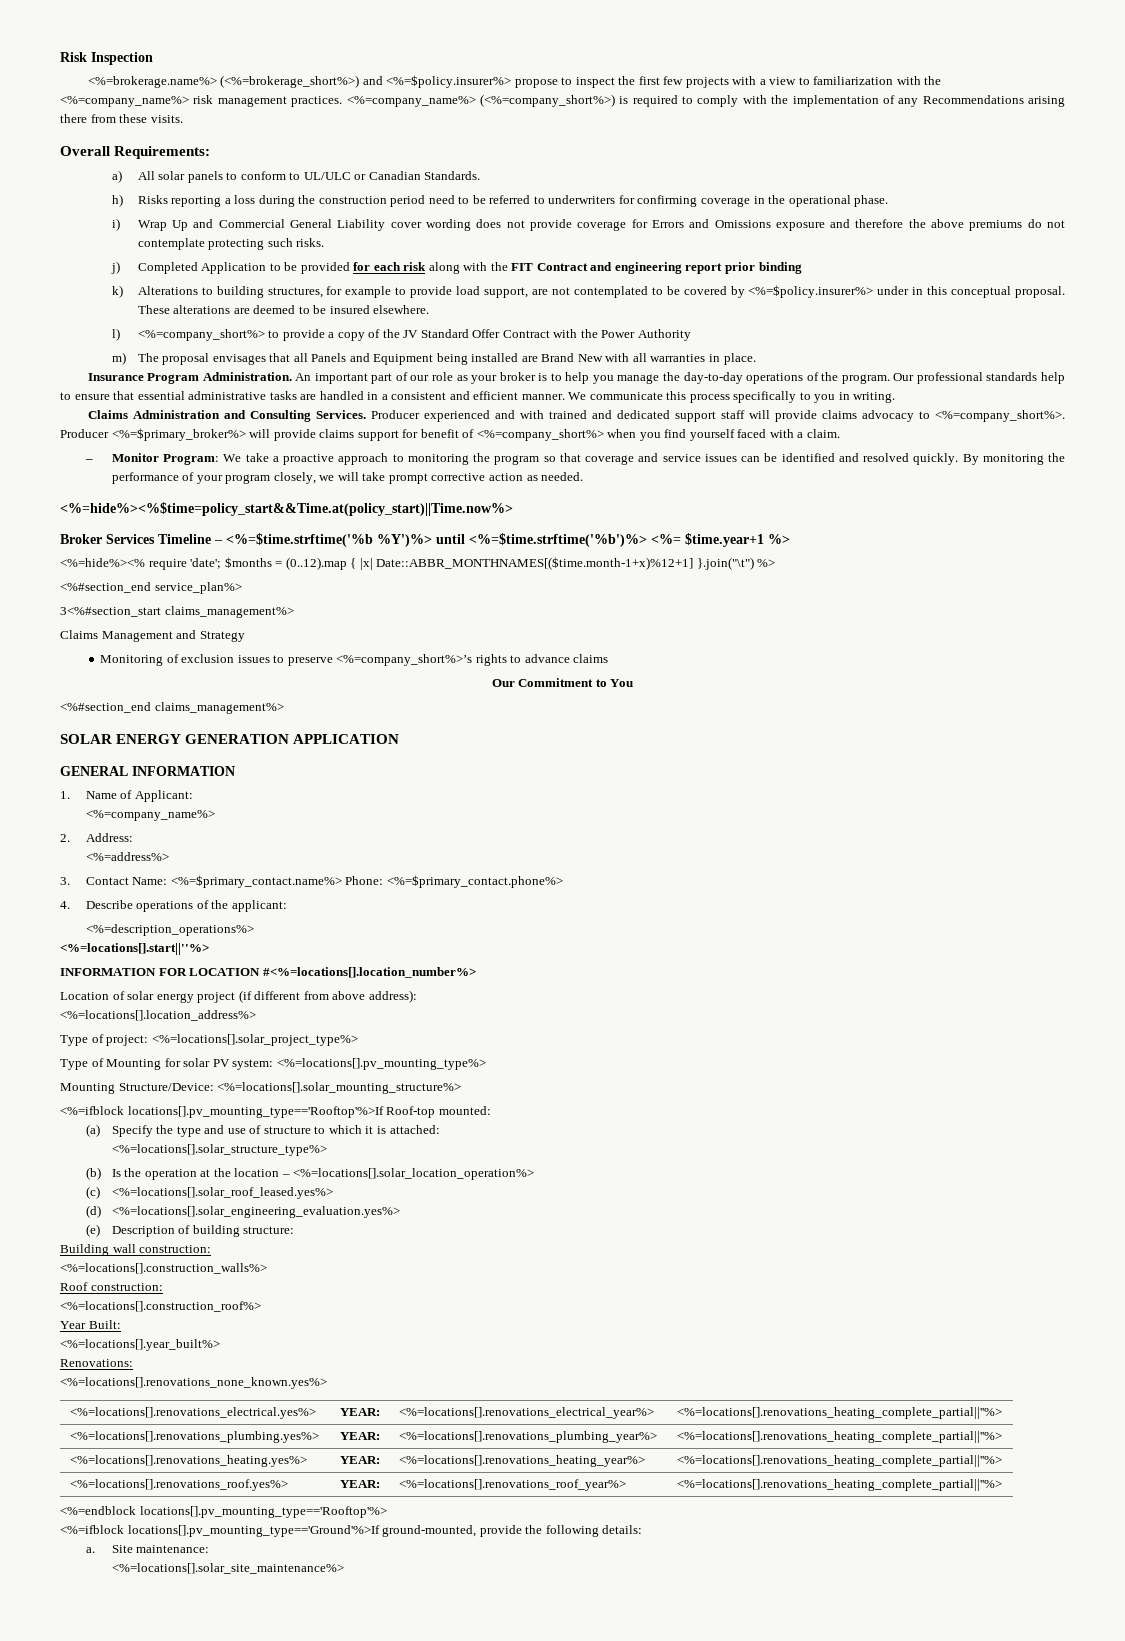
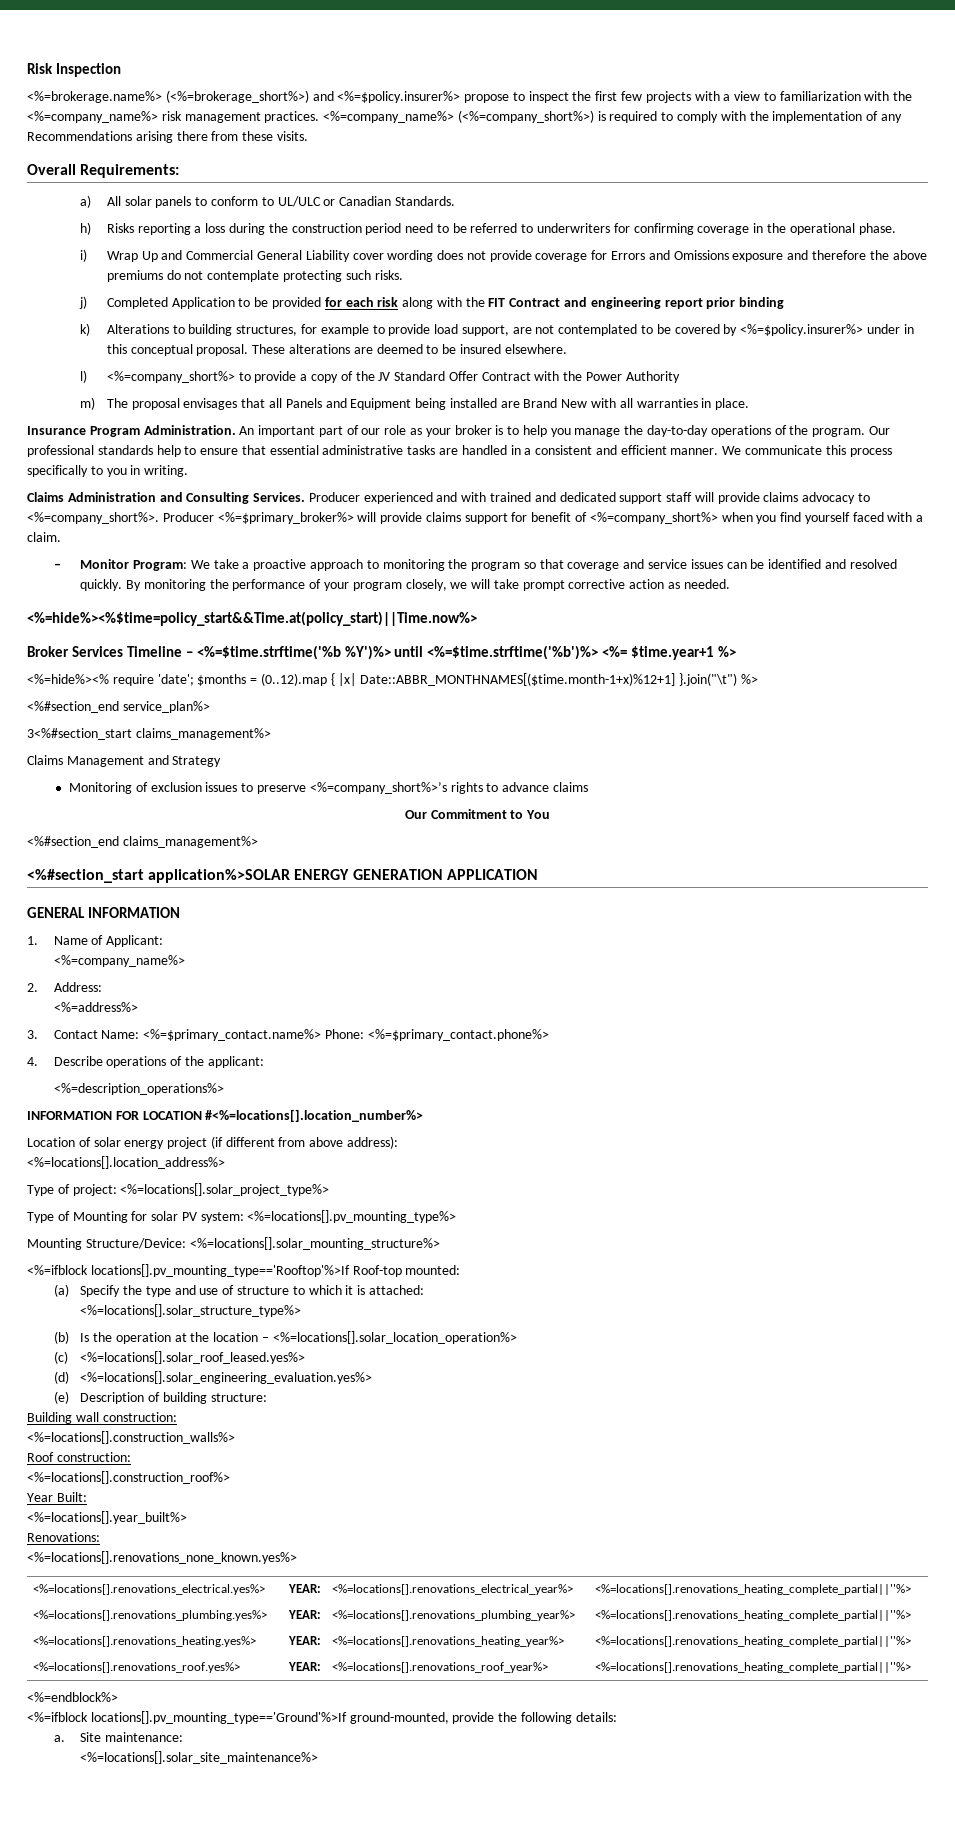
- SOLAR ENERGY GENERATION APPLICATION
+ <%#section_start application%>SOLAR ENERGY GENERATION APPLICATION
- <%=locations[].start||''%>
- <%=endblock locations[].pv_mounting_type=='Rooftop'%>
+ <%=endblock%>

